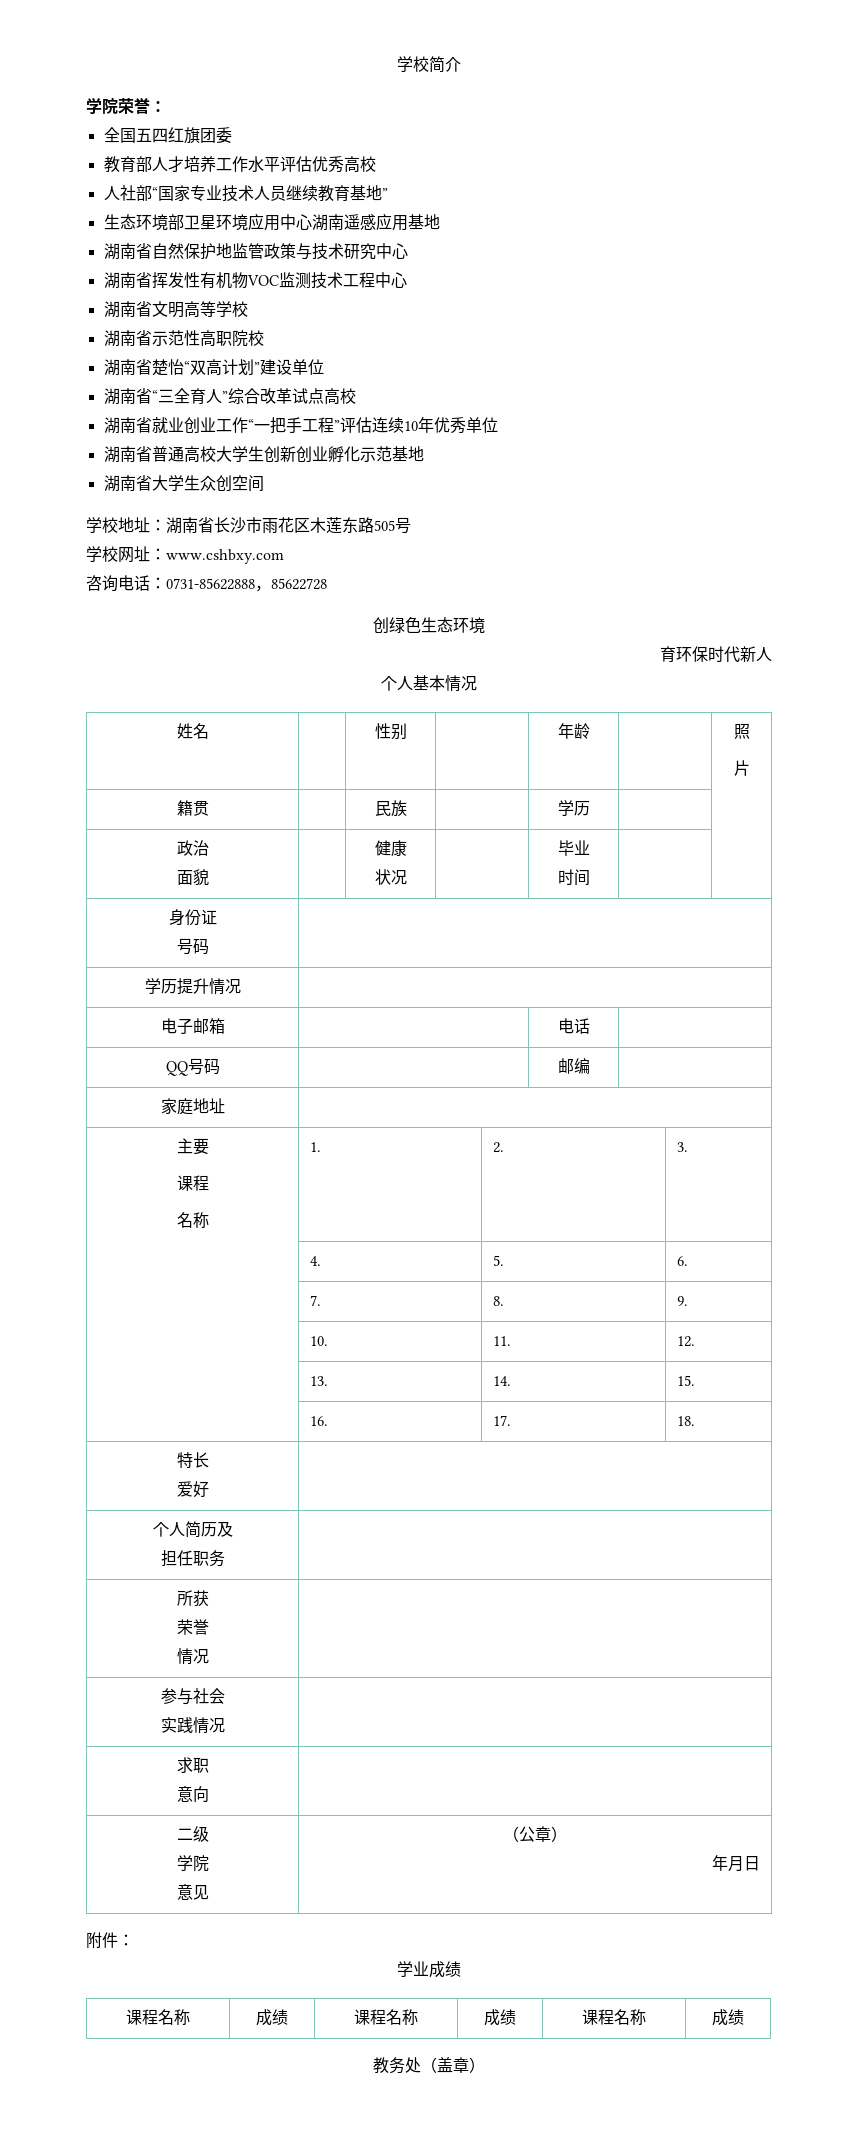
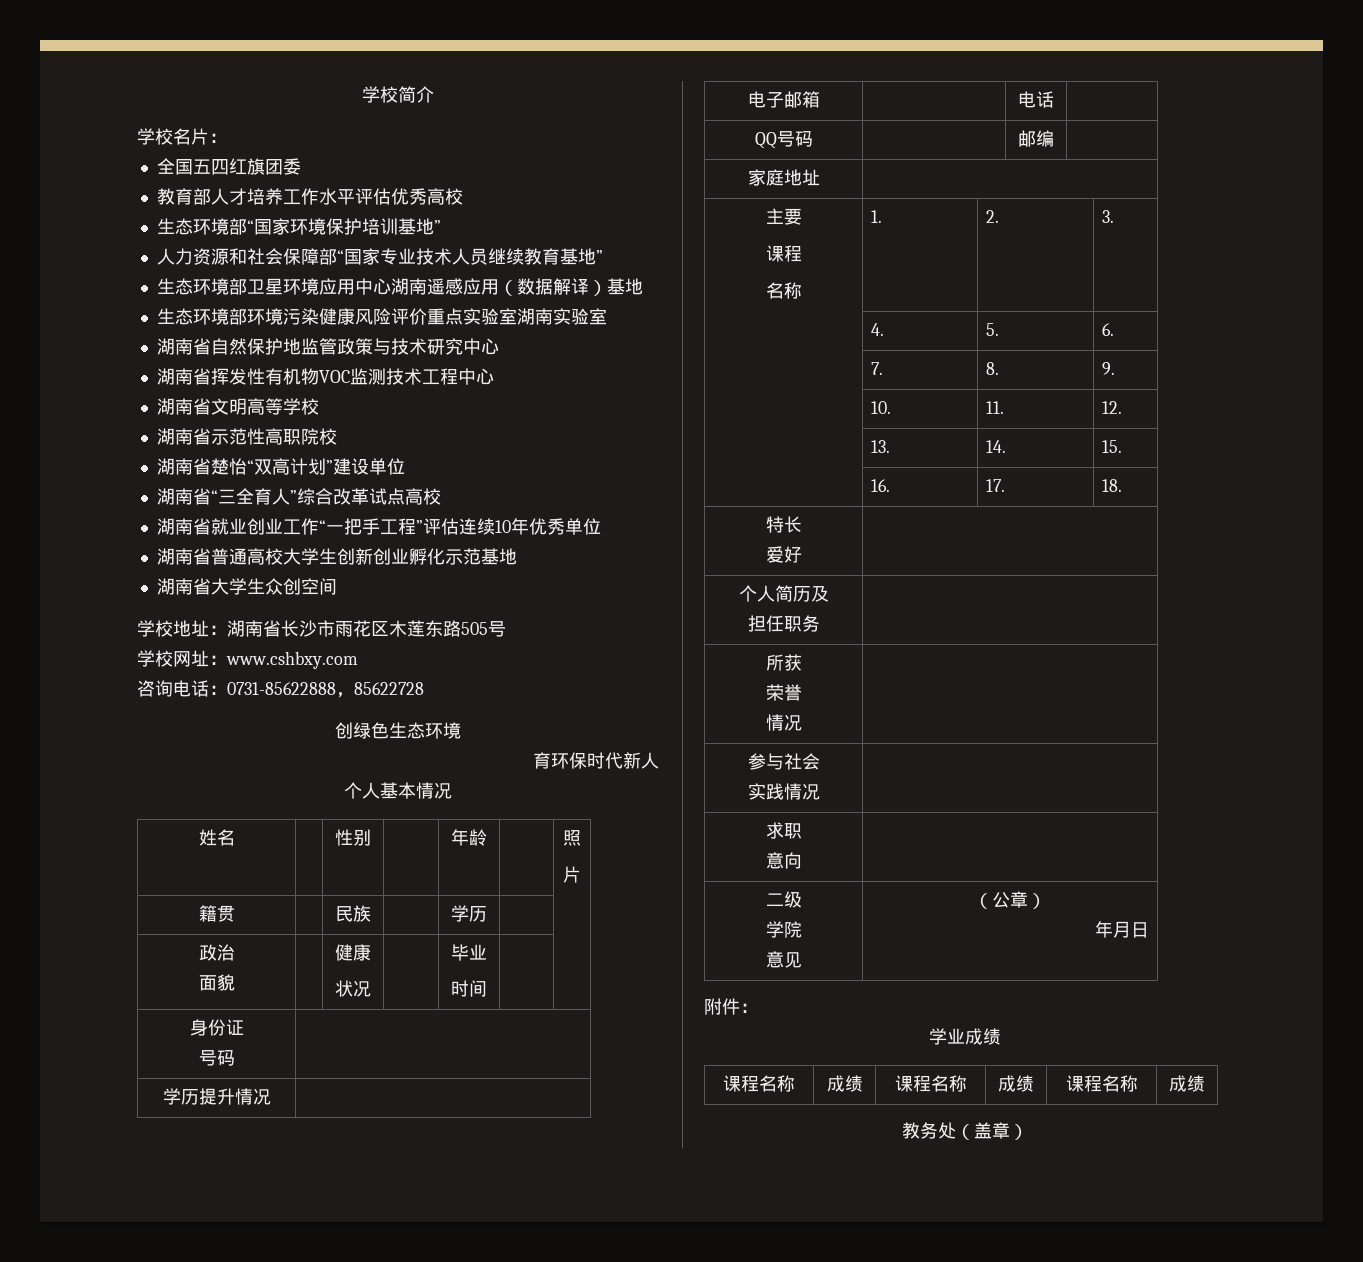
- 学院荣誉：
+ 学校名片：
- 人社部“国家专业技术人员继续教育基地”
+ 生态环境部“国家环境保护培训基地”
+ 人力资源和社会保障部“国家专业技术人员继续教育基地”
- 生态环境部卫星环境应用中心湖南遥感应用基地
+ 生态环境部卫星环境应用中心湖南遥感应用（数据解译）基地
+ 生态环境部环境污染健康风险评价重点实验室湖南实验室

